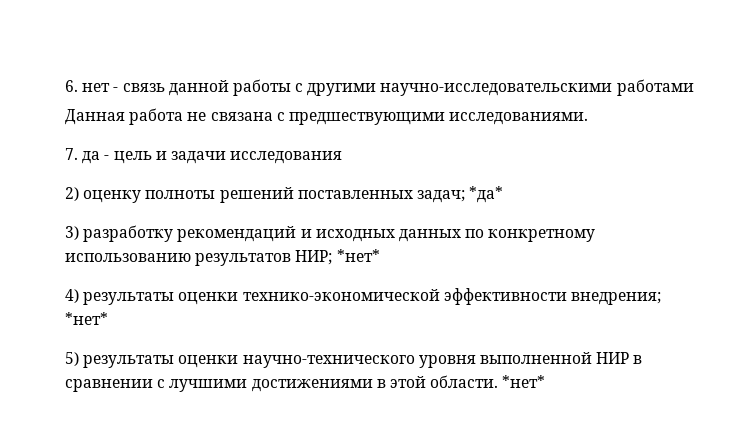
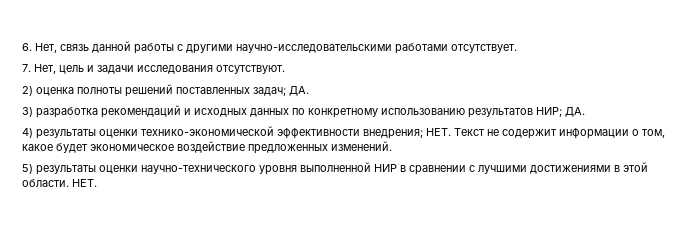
- 6. нет - связь данной работы с другими научно-исследовательскими работами
- Данная работа не связана с предшествующими исследованиями.
+ 6. Нет, связь данной работы с другими научно-исследовательскими работами отсутствует.
- 7. да - цель и задачи исследования
+ 7. Нет, цель и задачи исследования отсутствуют.
- 2) оценку полноты решений поставленных задач; *да*
+ 2) оценка полноты решений поставленных задач; ДА.
- 3) разработку рекомендаций и исходных данных по конкретному использованию результатов НИР; *нет*
+ 3) разработка рекомендаций и исходных данных по конкретному использованию результатов НИР; ДА.
- 4) результаты оценки технико-экономической эффективности внедрения; *нет*
+ 4) результаты оценки технико-экономической эффективности внедрения; НЕТ. Текст не содержит информации о том, какое будет экономическое воздействие предложенных изменений.
- 5) результаты оценки научно-технического уровня выполненной НИР в сравнении с лучшими достижениями в этой области. *нет*
+ 5) результаты оценки научно-технического уровня выполненной НИР в сравнении с лучшими достижениями в этой области. НЕТ.

